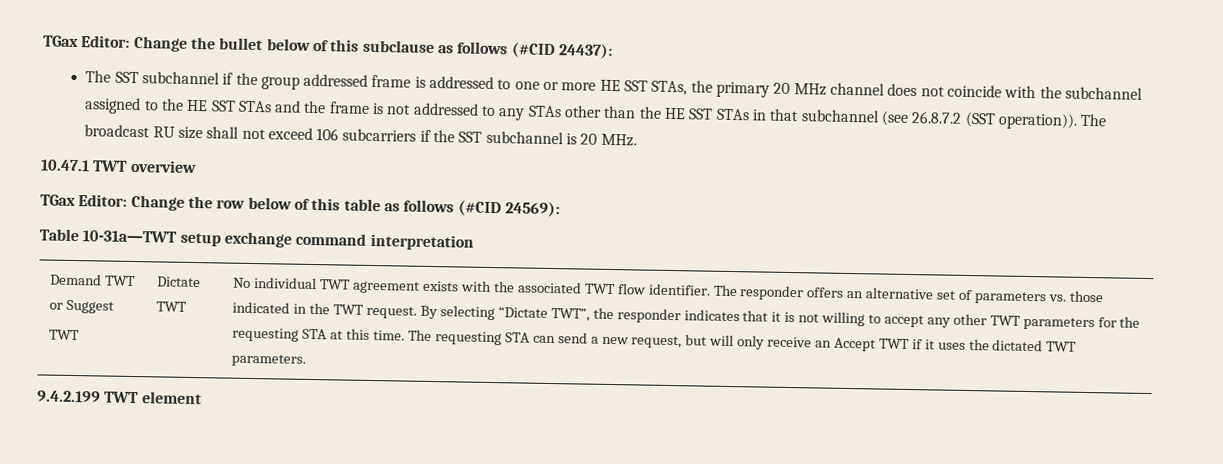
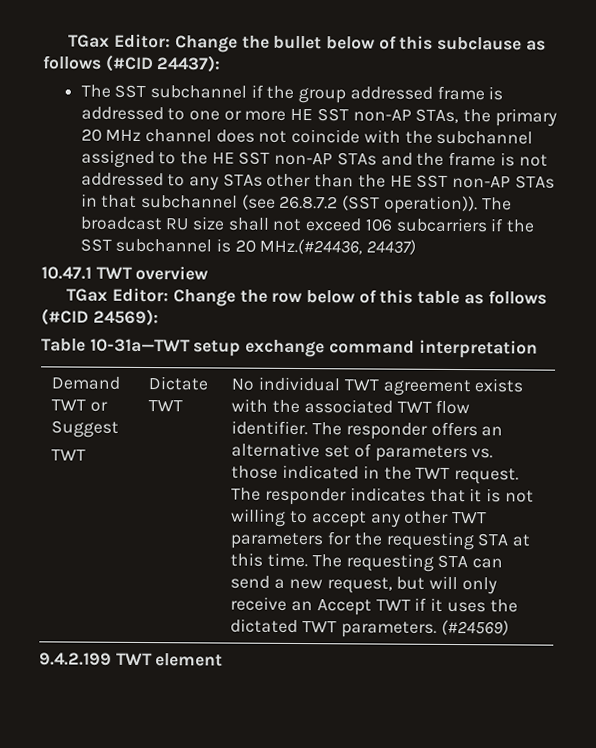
- The SST subchannel if the group addressed frame is addressed to one or more HE SST STAs, the primary 20 MHz channel does not coincide with the subchannel assigned to the HE SST STAs and the frame is not addressed to any STAs other than the HE SST STAs in that subchannel (see 26.8.7.2 (SST operation)).
+ The SST subchannel if the group addressed frame is addressed to one or more HE SST non-AP STAs, the primary 20 MHz channel does not coincide with the subchannel assigned to the HE SST non-AP STAs and the frame is not addressed to any STAs other than the HE SST non-AP STAs in that subchannel (see 26.8.7.2 (SST operation)).
- The broadcast RU size shall not exceed 106 subcarriers if the SST subchannel is 20 MHz.
+ The broadcast RU size shall not exceed 106 subcarriers if the SST subchannel is 20 MHz.(#24436, 24437)
- By selecting “Dictate TWT”, the responder indicates that it is not willing to accept any other TWT parameters for the requesting STA at this time.
+ The responder indicates that it is not willing to accept any other TWT parameters for the requesting STA at this time.
+ (#24569)

